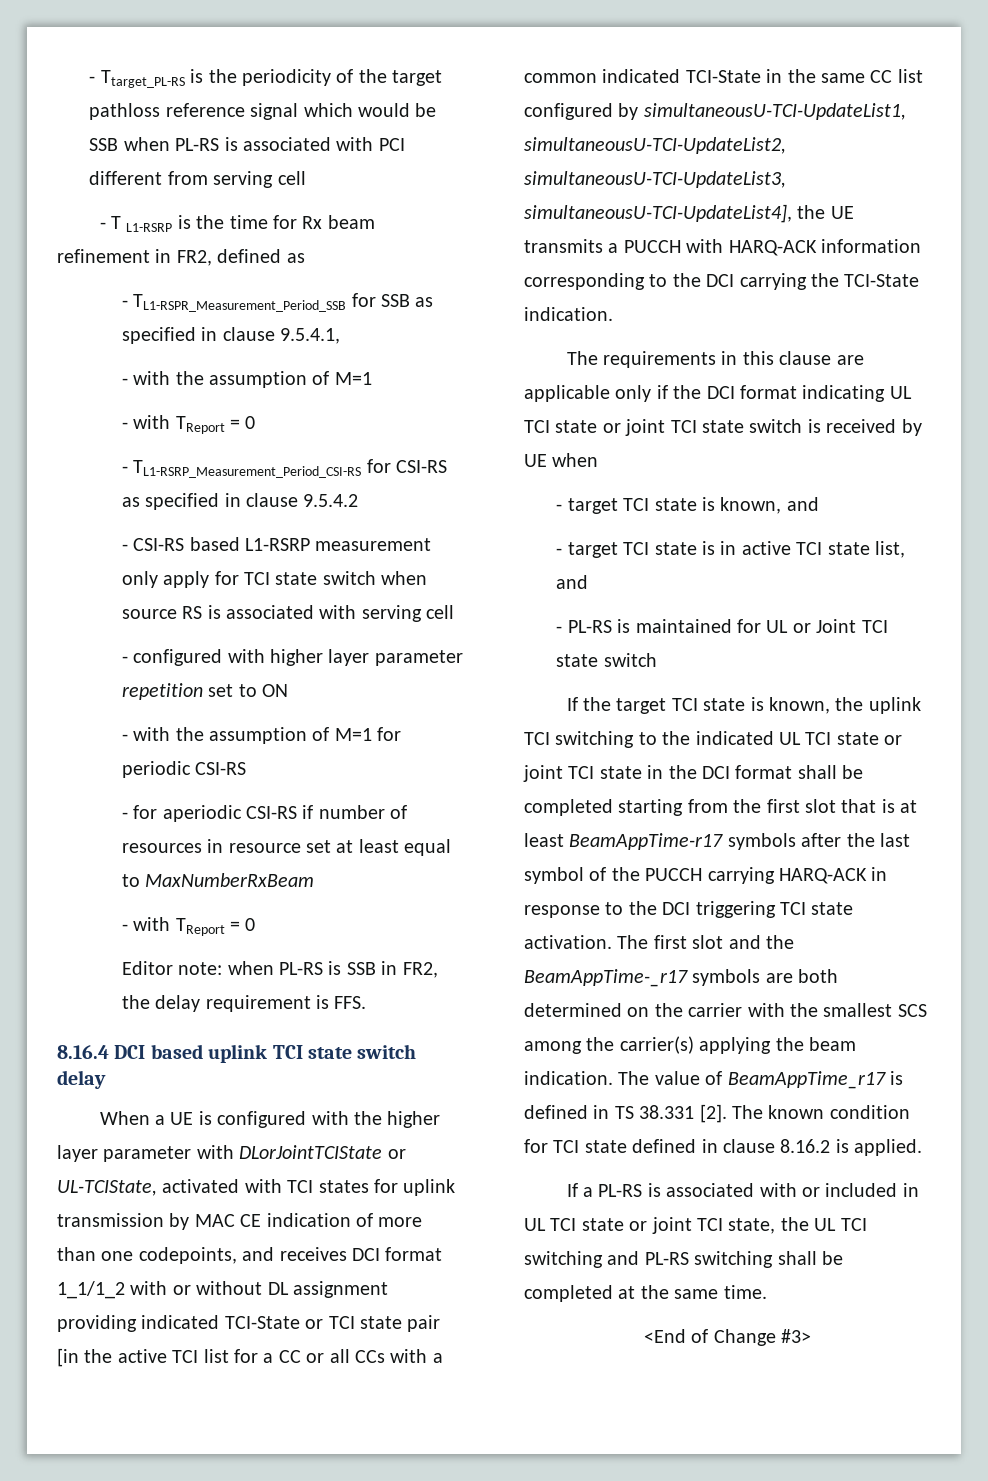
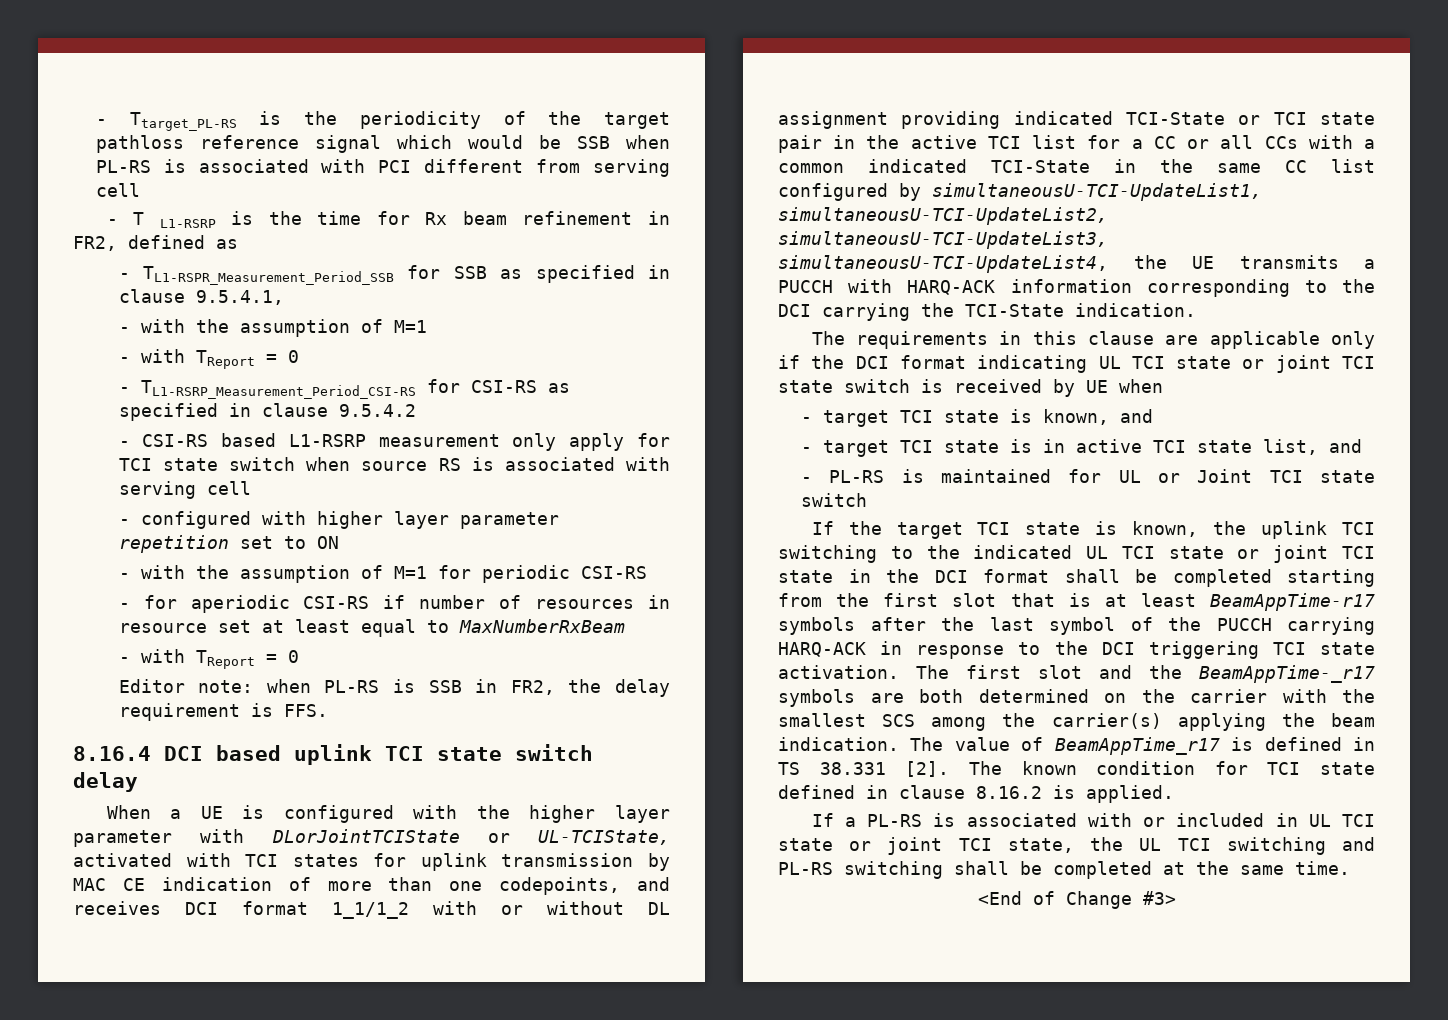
- When a UE is configured with the higher layer parameter with DLorJointTCIState or UL-TCIState, activated with TCI states for uplink transmission by MAC CE indication of more than one codepoints, and receives DCI format 1_1/1_2 with or without DL assignment providing indicated TCI-State or TCI state pair [in the active TCI list for a CC or all CCs with a common indicated TCI-State in the same CC list configured by simultaneousU-TCI-UpdateList1, simultaneousU-TCI-UpdateList2, simultaneousU-TCI-UpdateList3, simultaneousU-TCI-UpdateList4], the UE transmits a PUCCH with HARQ-ACK information corresponding to the DCI carrying the TCI-State indication.
+ When a UE is configured with the higher layer parameter with DLorJointTCIState or UL-TCIState, activated with TCI states for uplink transmission by MAC CE indication of more than one codepoints, and receives DCI format 1_1/1_2 with or without DL assignment providing indicated TCI-State or TCI state pair in the active TCI list for a CC or all CCs with a common indicated TCI-State in the same CC list configured by simultaneousU-TCI-UpdateList1, simultaneousU-TCI-UpdateList2, simultaneousU-TCI-UpdateList3, simultaneousU-TCI-UpdateList4, the UE transmits a PUCCH with HARQ-ACK information corresponding to the DCI carrying the TCI-State indication.

